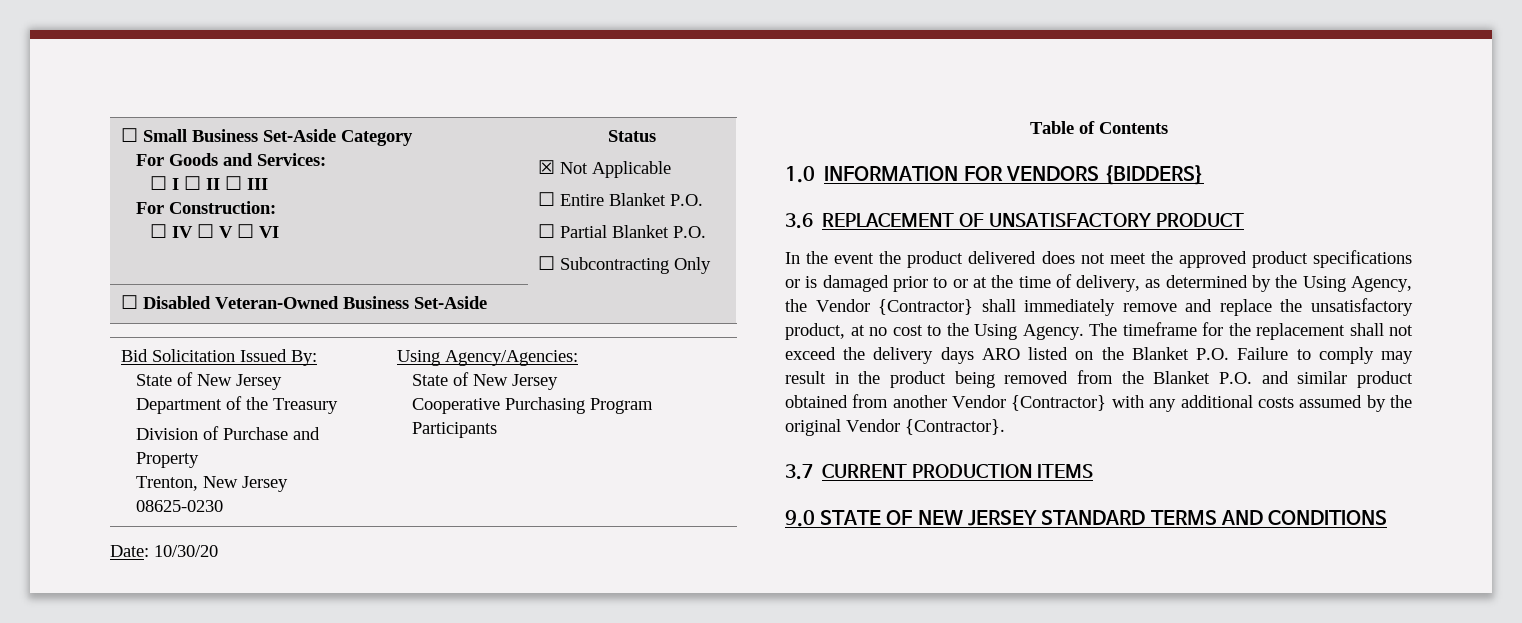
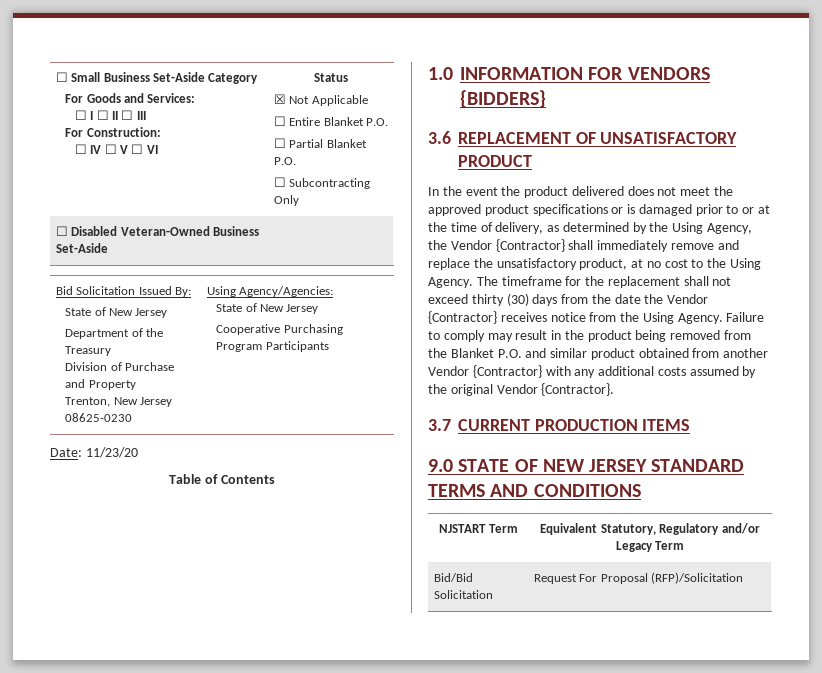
- Date: 10/30/20
+ Date: 11/23/20
- The timeframe for the replacement shall not exceed the delivery days ARO listed on the Blanket P.O. Failure to comply may result in the product being removed from the Blanket P.O. and similar product obtained from another Vendor {Contractor} with any additional costs assumed by the original Vendor {Contractor}.
+ The timeframe for the replacement shall not exceed thirty (30) days from the date the Vendor {Contractor} receives notice from the Using Agency. Failure to comply may result in the product being removed from the Blanket P.O. and similar product obtained from another Vendor {Contractor} with any additional costs assumed by the original Vendor {Contractor}.
+ NJSTART Term | Equivalent Statutory, Regulatory and/or Legacy Term
+ Bid/Bid Solicitation | Request For Proposal (RFP)/Solicitation

